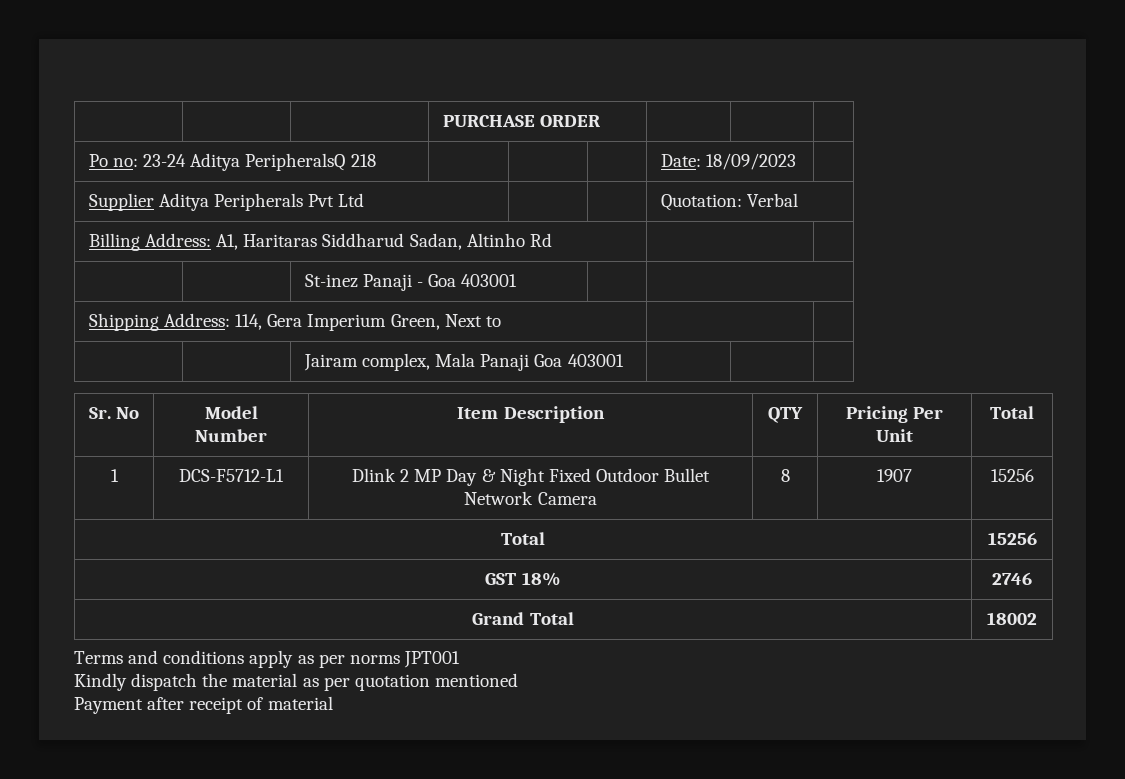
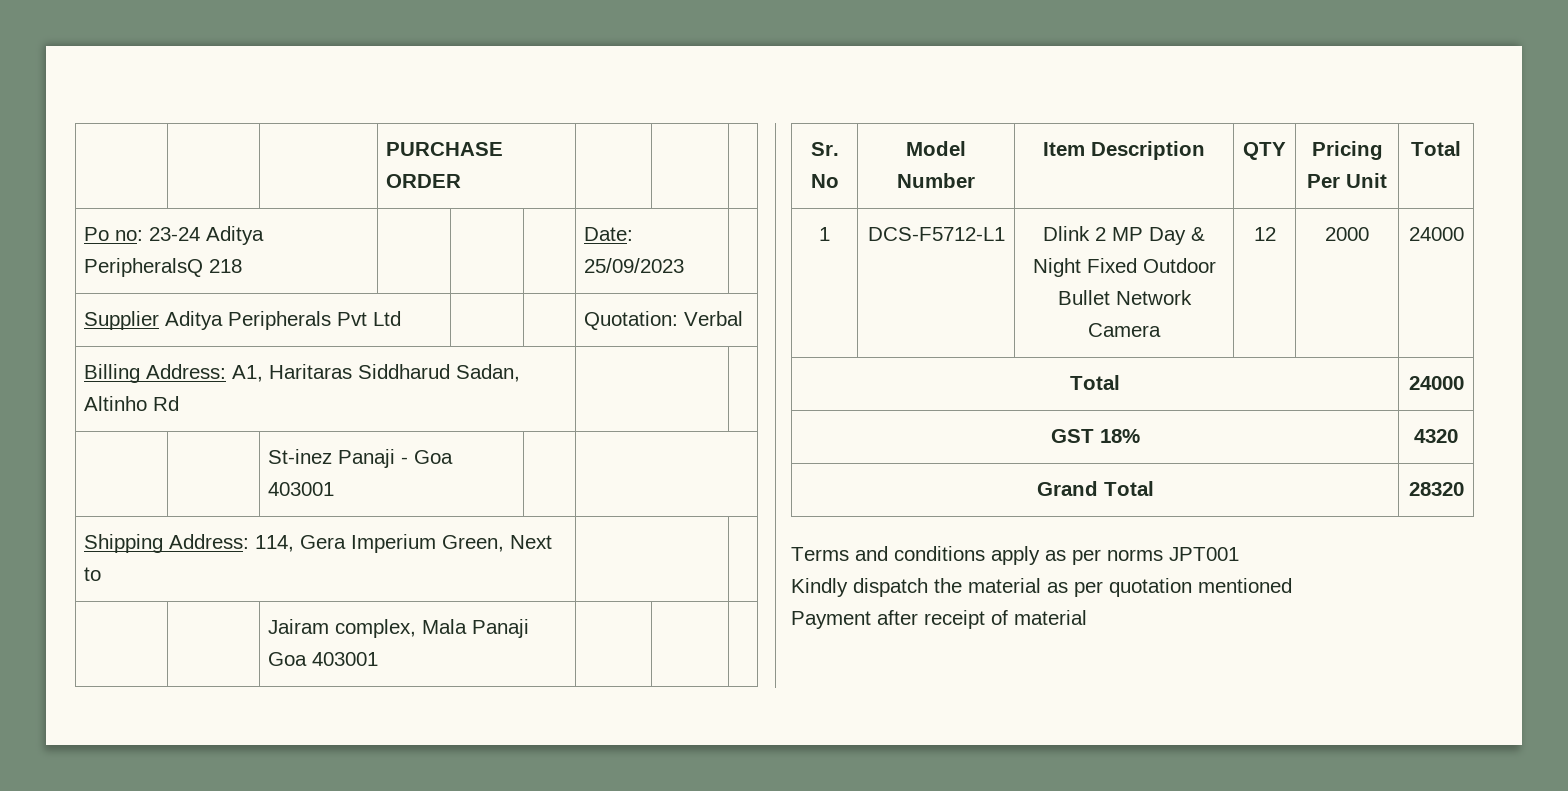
- Po no: 23-24 Aditya PeripheralsQ 218 | | | | Date: 18/09/2023 |
+ Po no: 23-24 Aditya PeripheralsQ 218 | | | | Date: 25/09/2023 |
- 1 | DCS-F5712-L1 | Dlink 2 MP Day & Night Fixed Outdoor Bullet Network Camera | 8 | 1907 | 15256
- Total | 15256
+ 1 | DCS-F5712-L1 | Dlink 2 MP Day & Night Fixed Outdoor Bullet Network Camera | 12 | 2000 | 24000
+ Total | 24000
- GST 18% | 2746
+ GST 18% | 4320
- Grand Total | 18002
+ Grand Total | 28320

